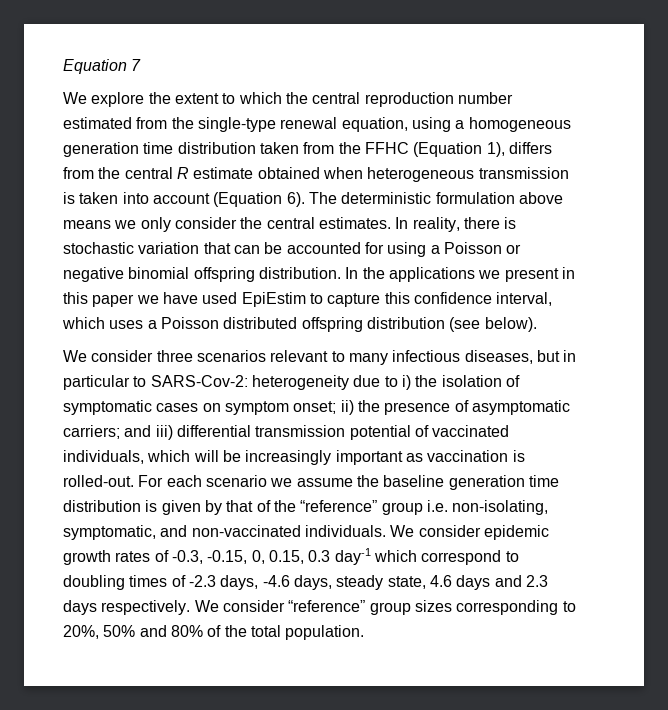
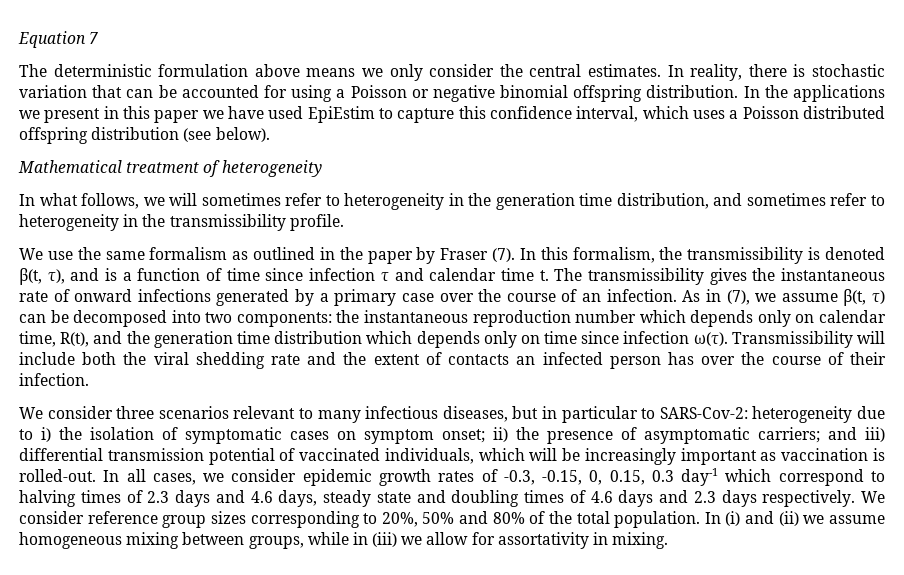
- We explore the extent to which the central reproduction number estimated from the single-type renewal equation, using a homogeneous generation time distribution taken from the FFHC (Equation 1), differs from the central R estimate obtained when heterogeneous transmission is taken into account (Equation 6).
+ Mathematical treatment of heterogeneity
+ In what follows, we will sometimes refer to heterogeneity in the generation time distribution, and sometimes refer to heterogeneity in the transmissibility profile.
+ We use the same formalism as outlined in the paper by Fraser (7). In this formalism, the transmissibility is denoted β(t, τ), and is a function of time since infection τ and calendar time t. The transmissibility gives the instantaneous rate of onward infections generated by a primary case over the course of an infection. As in (7), we assume β(t, τ) can be decomposed into two components: the instantaneous reproduction number which depends only on calendar time, R(t), and the generation time distribution which depends only on time since infection ω(τ). Transmissibility will include both the viral shedding rate and the extent of contacts an infected person has over the course of their infection.
- For each scenario we assume the baseline generation time distribution is given by that of the “reference” group i.e. non-isolating, symptomatic, and non-vaccinated individuals. We consider epidemic growth rates of -0.3, -0.15, 0, 0.15, 0.3 day-1 which correspond to doubling times of -2.3 days, -4.6 days, steady state, 4.6 days and 2.3 days respectively.
+ In all cases, we consider epidemic growth rates of -0.3, -0.15, 0, 0.15, 0.3 day-1 which correspond to halving times of 2.3 days and 4.6 days, steady state and doubling times of 4.6 days and 2.3 days respectively.
- We consider “reference” group sizes corresponding to 20%, 50% and 80% of the total population.
+ We consider reference group sizes corresponding to 20%, 50% and 80% of the total population.
+ In (i) and (ii) we assume homogeneous mixing between groups, while in (iii) we allow for assortativity in mixing.

